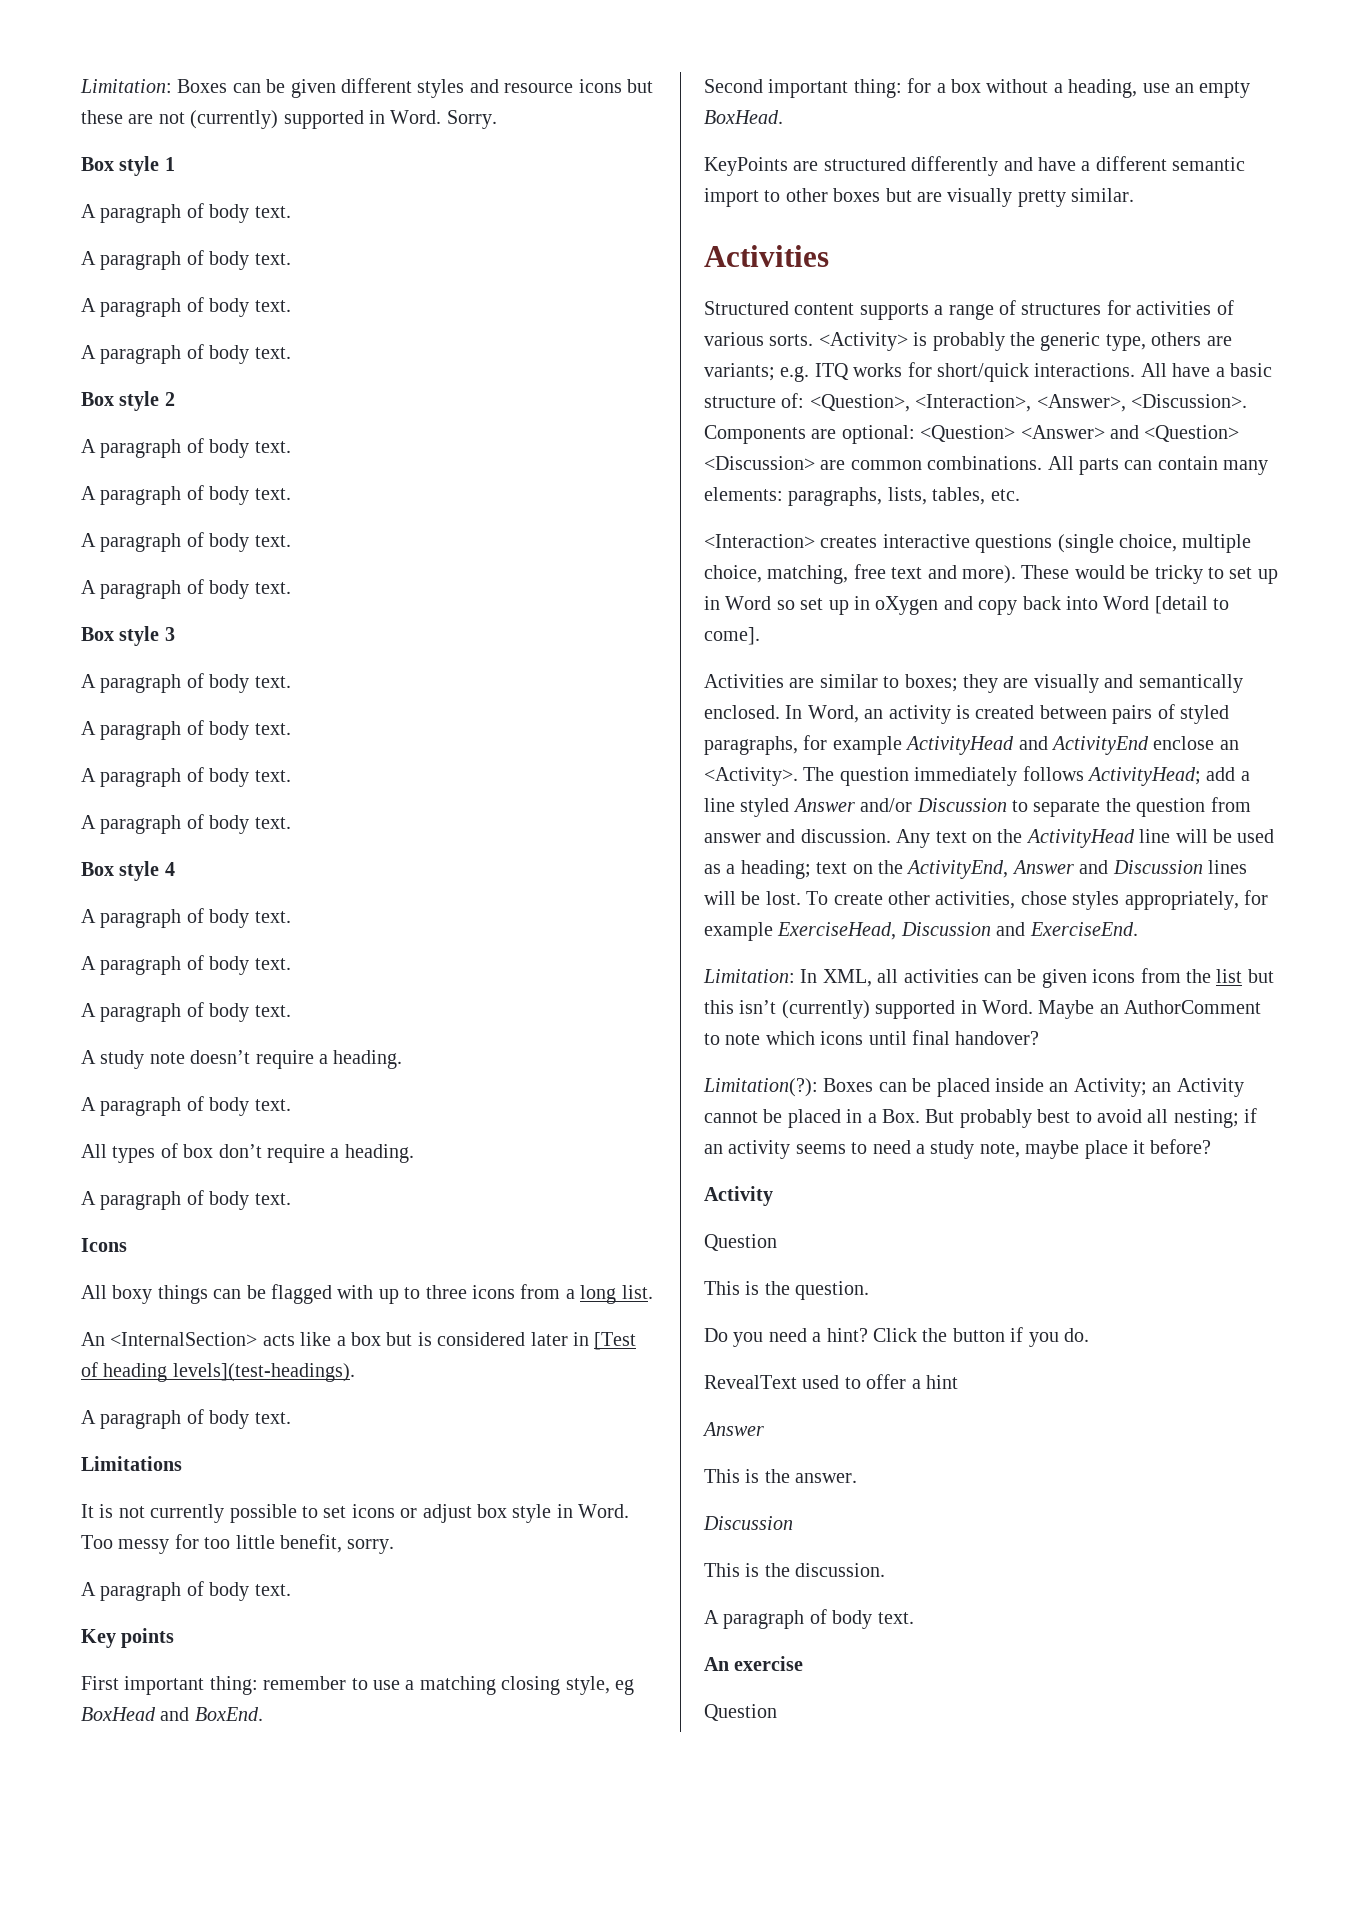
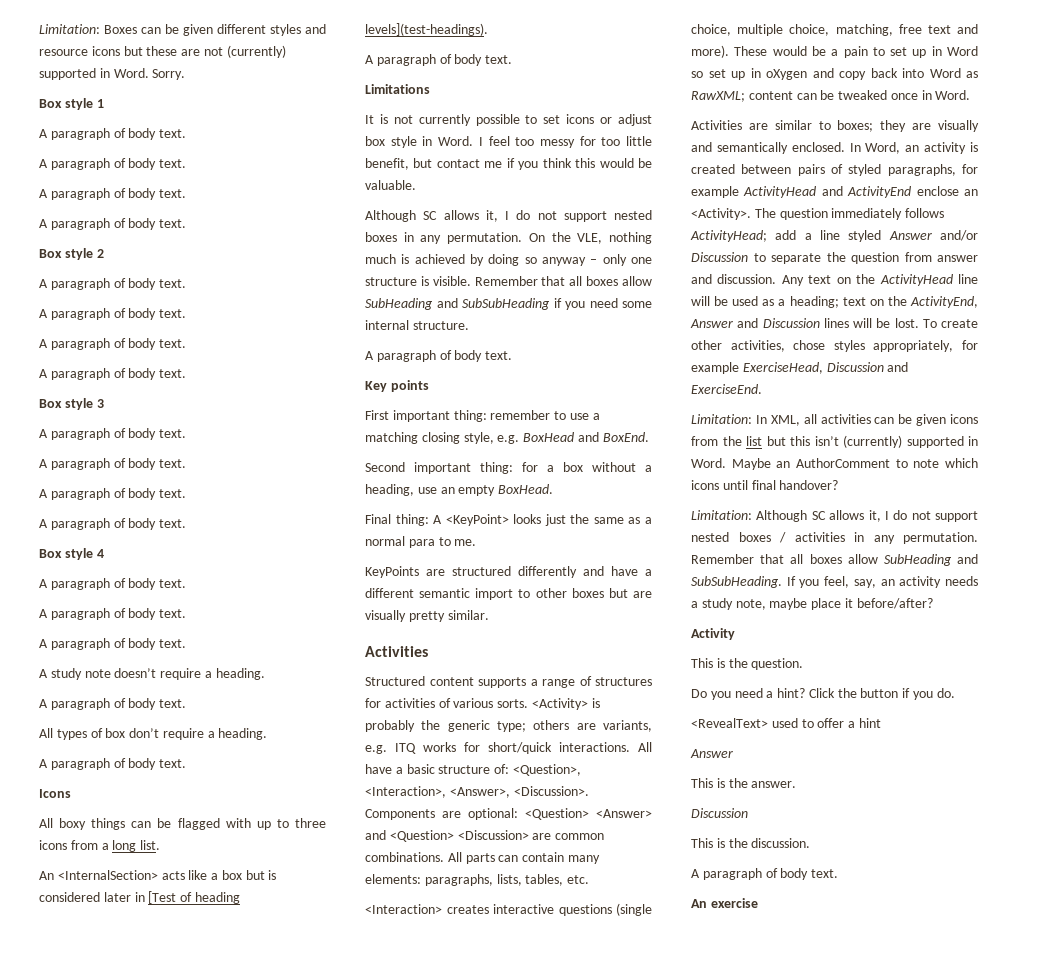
- Too messy for too little benefit, sorry.
+ I feel too messy for too little benefit, but contact me if you think this would be valuable.
+ Although SC allows it, I do not support nested boxes in any permutation. On the VLE, nothing much is achieved by doing so anyway – only one structure is visible. Remember that all boxes allow SubHeading and SubSubHeading if you need some internal structure.
- First important thing: remember to use a matching closing style, eg BoxHead and BoxEnd.
+ First important thing: remember to use a matching closing style, e.g. BoxHead and BoxEnd.
+ Final thing: A <KeyPoint> looks just the same as a normal para to me.
- <Activity> is probably the generic type, others are variants; e.g. ITQ works for short/quick interactions.
+ <Activity> is probably the generic type; others are variants, e.g. ITQ works for short/quick interactions.
- These would be tricky to set up in Word so set up in oXygen and copy back into Word [detail to come].
+ These would be a pain to set up in Word so set up in oXygen and copy back into Word as RawXML; content can be tweaked once in Word.
- Limitation(?): Boxes can be placed inside an Activity; an Activity cannot be placed in a Box. But probably best to avoid all nesting; if an activity seems to need a study note, maybe place it before?
+ Limitation: Although SC allows it, I do not support nested boxes / activities in any permutation. Remember that all boxes allow SubHeading and SubSubHeading. If you feel, say, an activity needs a study note, maybe place it before/after?
  Activity
- Question
- RevealText used to offer a hint
+ <RevealText> used to offer a hint
  An exercise
- Question

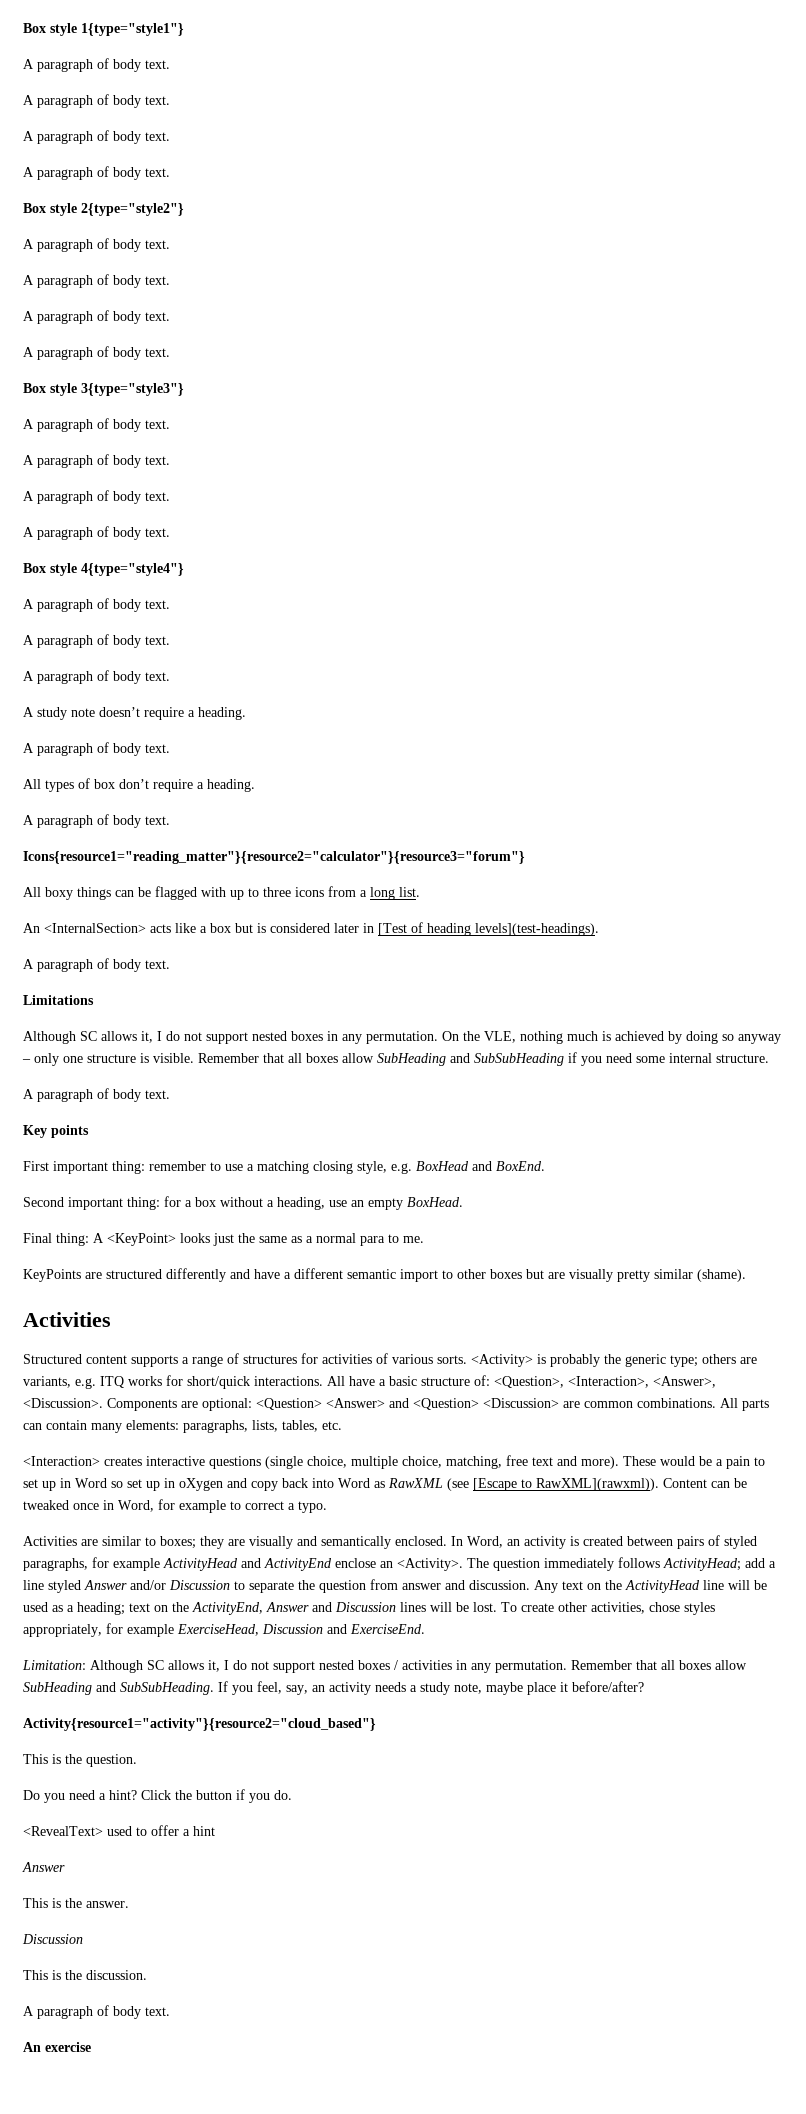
- Limitation: Boxes can be given different styles and resource icons but these are not (currently) supported in Word. Sorry.
- Box style 1
+ Box style 1{type="style1"}
- Box style 2
+ Box style 2{type="style2"}
- Box style 3
+ Box style 3{type="style3"}
- Box style 4
+ Box style 4{type="style4"}
- Icons
+ Icons{resource1="reading_matter"}{resource2="calculator"}{resource3="forum"}
- It is not currently possible to set icons or adjust box style in Word. I feel too messy for too little benefit, but contact me if you think this would be valuable.
- KeyPoints are structured differently and have a different semantic import to other boxes but are visually pretty similar.
+ KeyPoints are structured differently and have a different semantic import to other boxes but are visually pretty similar (shame).
- These would be a pain to set up in Word so set up in oXygen and copy back into Word as RawXML; content can be tweaked once in Word.
+ These would be a pain to set up in Word so set up in oXygen and copy back into Word as RawXML (see [Escape to RawXML](rawxml)). Content can be tweaked once in Word, for example to correct a typo.
- Limitation: In XML, all activities can be given icons from the list but this isn’t (currently) supported in Word. Maybe an AuthorComment to note which icons until final handover?
- Activity
+ Activity{resource1="activity"}{resource2="cloud_based"}

